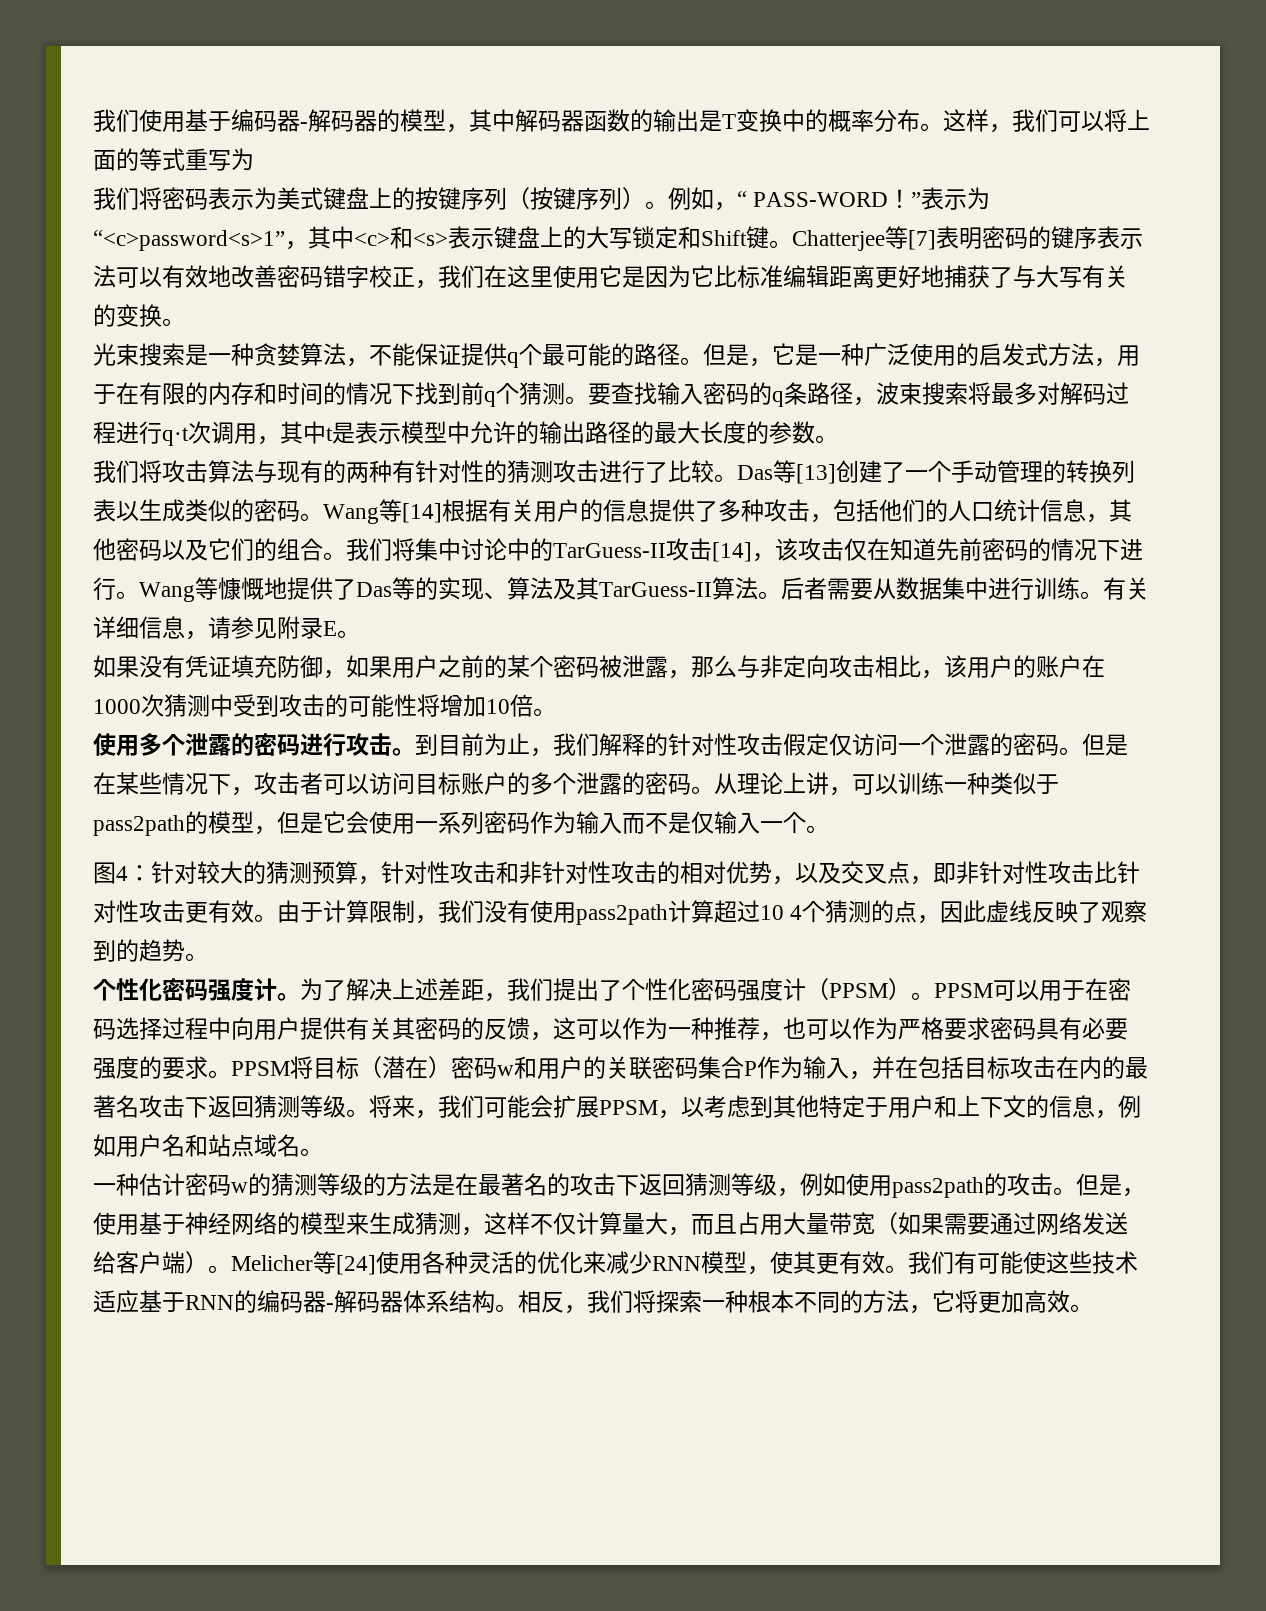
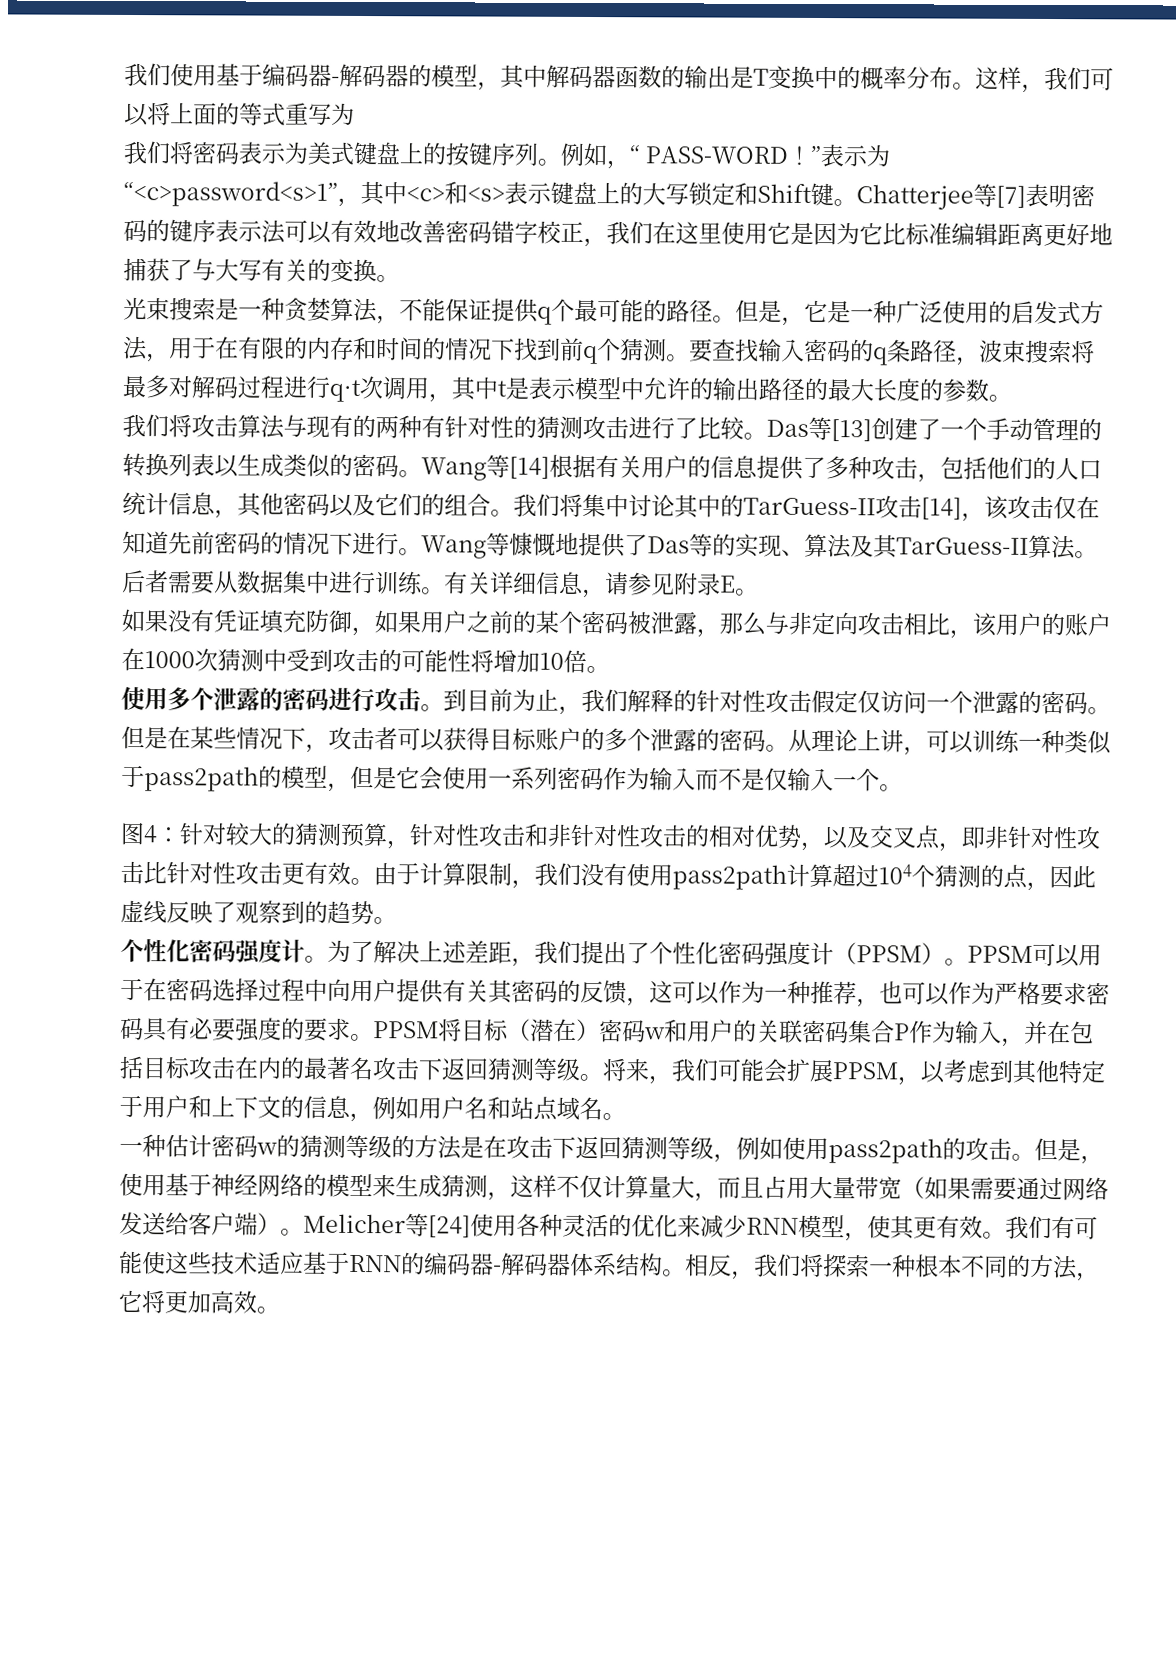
- 我们将密码表示为美式键盘上的按键序列（按键序列）。
+ 我们将密码表示为美式键盘上的按键序列。
- 我们将集中讨论中的TarGuess-II攻击[14]，该攻击仅在知道先前密码的情况下进行。
+ 我们将集中讨论其中的TarGuess-II攻击[14]，该攻击仅在知道先前密码的情况下进行。
- 但是在某些情况下，攻击者可以访问目标账户的多个泄露的密码。
+ 但是在某些情况下，攻击者可以获得目标账户的多个泄露的密码。
- 由于计算限制，我们没有使用pass2path计算超过10 4个猜测的点，因此虚线反映了观察到的趋势。
+ 由于计算限制，我们没有使用pass2path计算超过104个猜测的点，因此虚线反映了观察到的趋势。
- 一种估计密码w的猜测等级的方法是在最著名的攻击下返回猜测等级，例如使用pass2path的攻击。
+ 一种估计密码w的猜测等级的方法是在攻击下返回猜测等级，例如使用pass2path的攻击。

